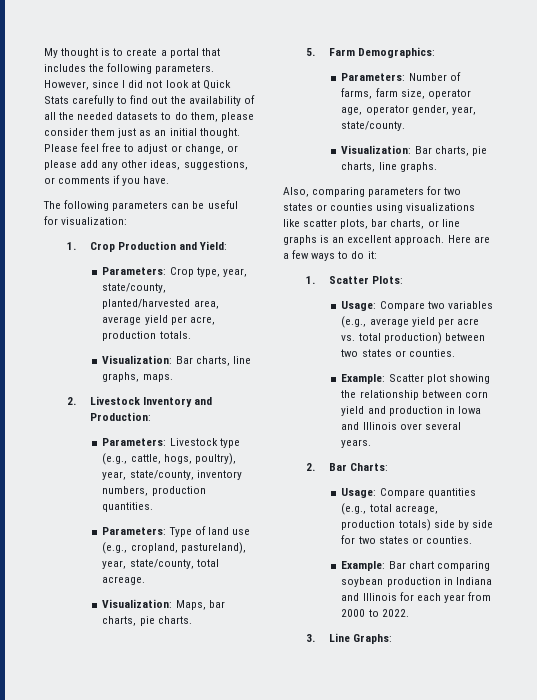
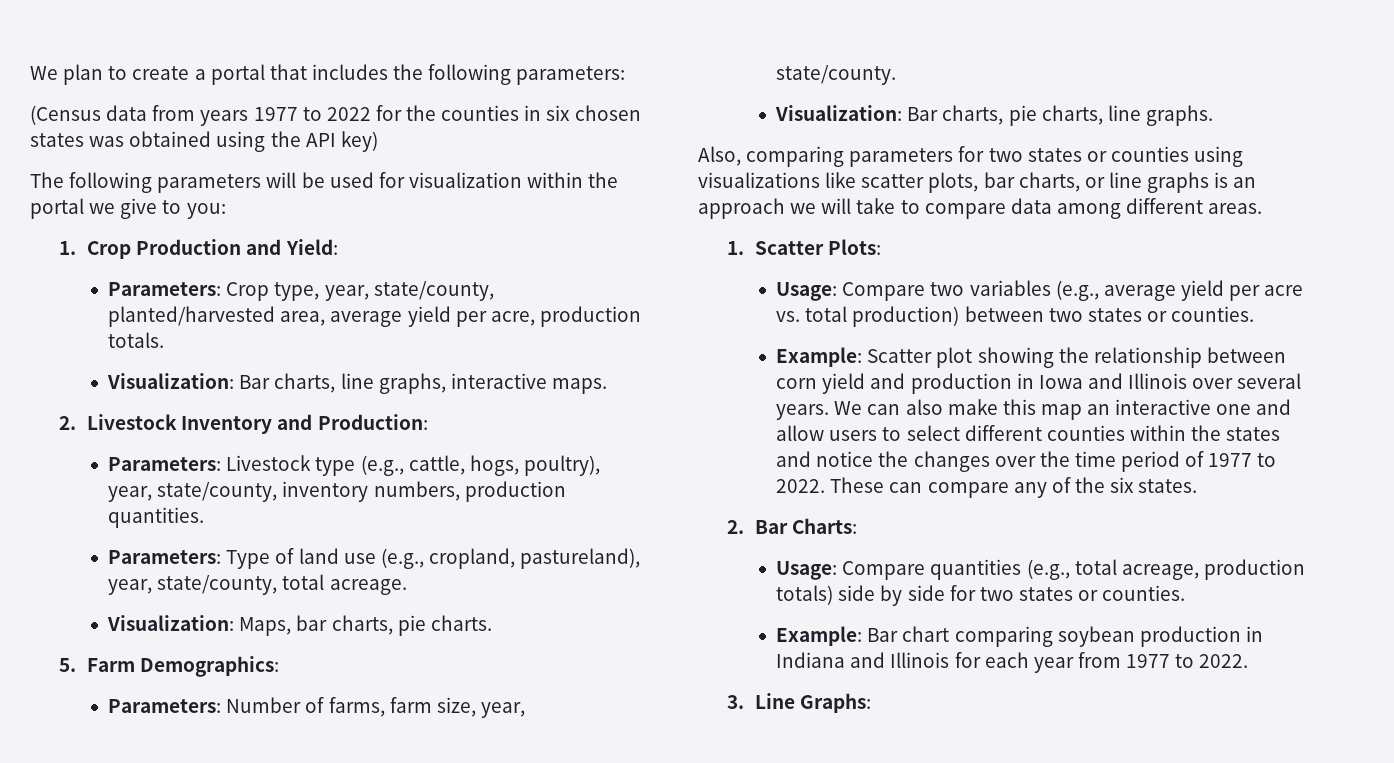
- My thought is to create a portal that includes the following parameters. However, since I did not look at Quick Stats carefully to find out the availability of all the needed datasets to do them, please consider them just as an initial thought. Please feel free to adjust or change, or please add any other ideas, suggestions, or comments if you have.
- The following parameters can be useful for visualization:
+ We plan to create a portal that includes the following parameters:
+ (Census data from years 1977 to 2022 for the counties in six chosen states was obtained using the API key)
+ The following parameters will be used for visualization within the portal we give to you:
- Visualization: Bar charts, line graphs, maps.
+ Visualization: Bar charts, line graphs, interactive maps.
- Parameters: Number of farms, farm size, operator age, operator gender, year, state/county.
+ Parameters: Number of farms, farm size, year, state/county.
- Also, comparing parameters for two states or counties using visualizations like scatter plots, bar charts, or line graphs is an excellent approach. Here are a few ways to do it:
+ Also, comparing parameters for two states or counties using visualizations like scatter plots, bar charts, or line graphs is an approach we will take to compare data among different areas.
+ We can also make this map an interactive one and allow users to select different counties within the states and notice the changes over the time period of 1977 to 2022. These can compare any of the six states.
- Example: Bar chart comparing soybean production in Indiana and Illinois for each year from 2000 to 2022.
+ Example: Bar chart comparing soybean production in Indiana and Illinois for each year from 1977 to 2022.

